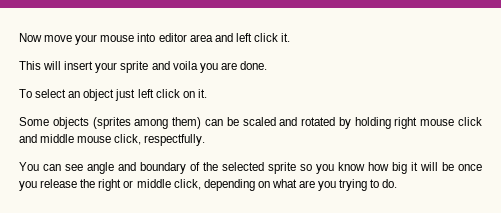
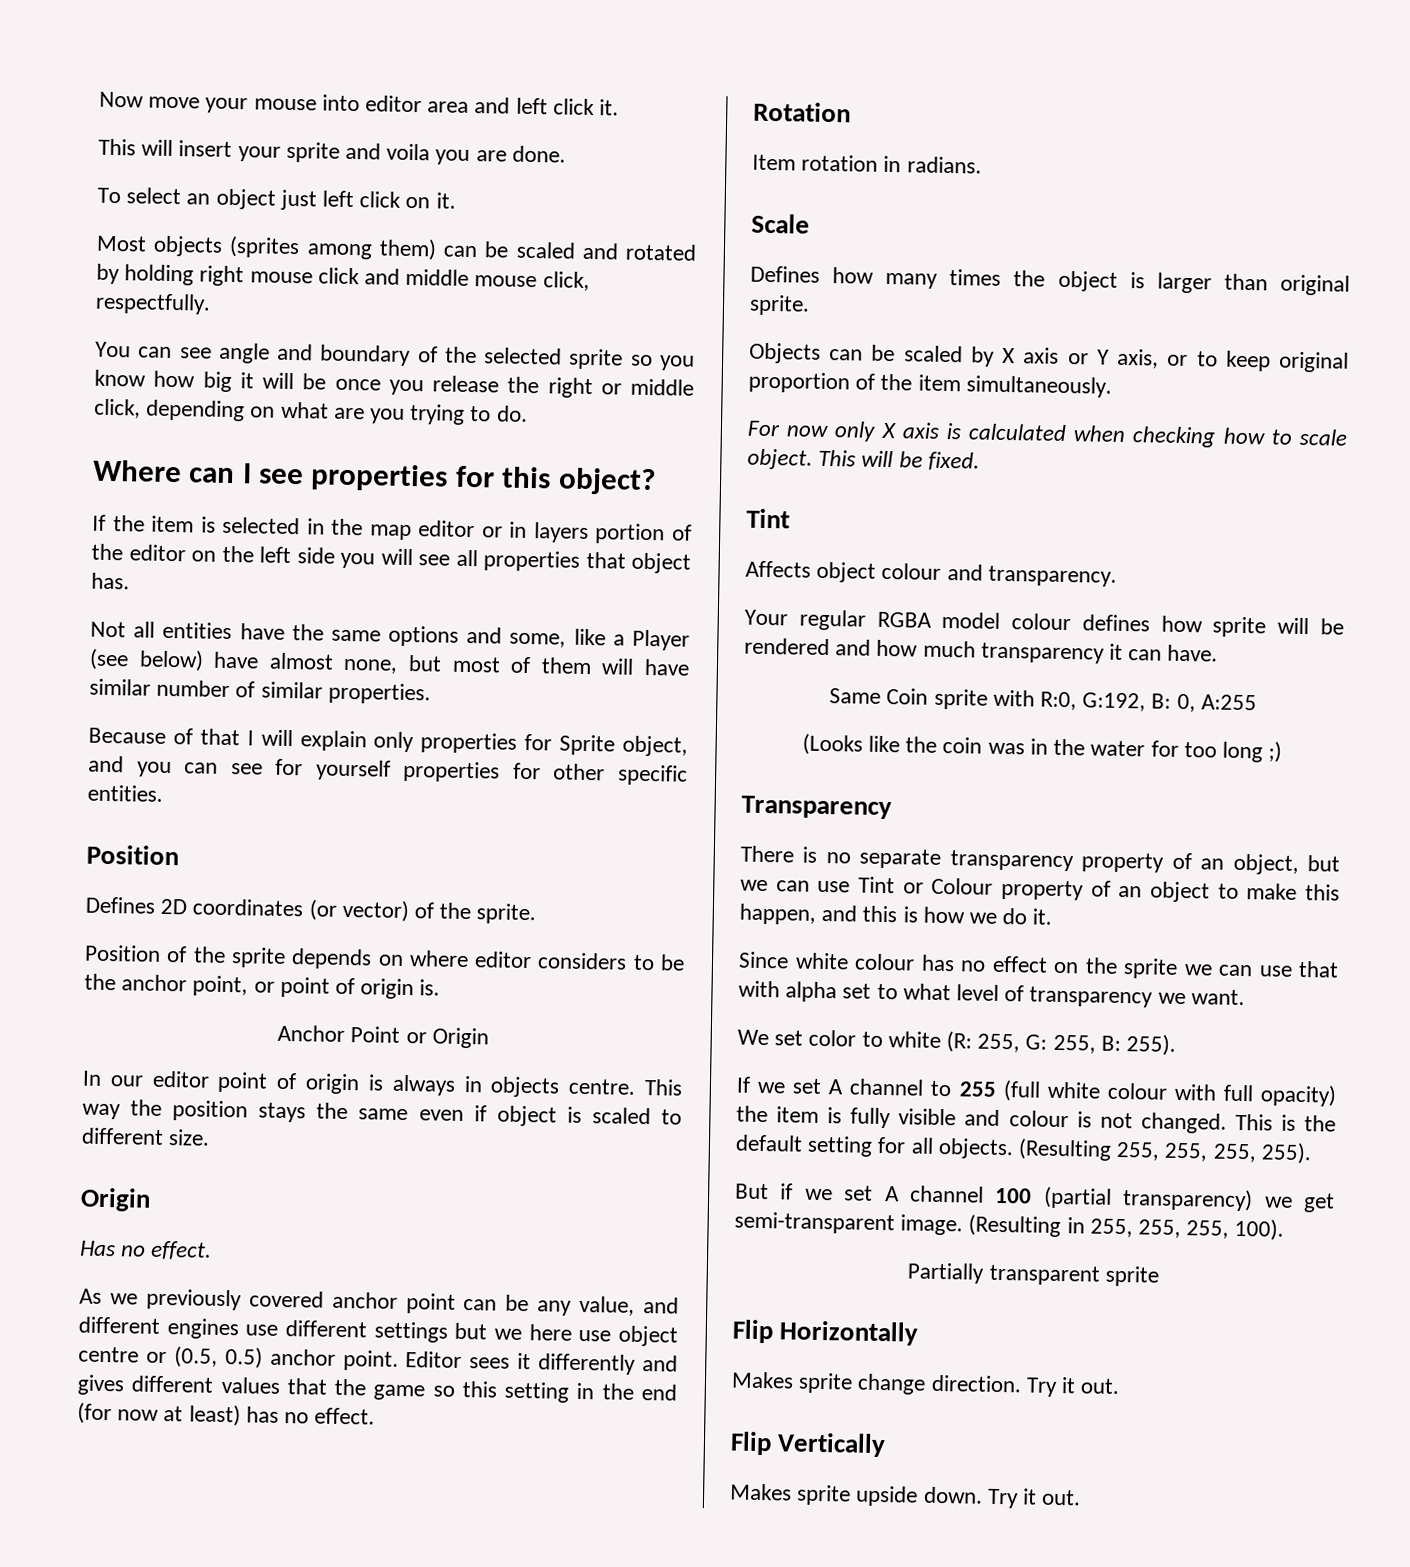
- Some objects (sprites among them) can be scaled and rotated by holding right mouse click and middle mouse click, respectfully.
+ Most objects (sprites among them) can be scaled and rotated by holding right mouse click and middle mouse click, respectfully.
+ Where can I see properties for this object?
+ If the item is selected in the map editor or in layers portion of the editor on the left side you will see all properties that object has.
+ Not all entities have the same options and some, like a Player (see below) have almost none, but most of them will have similar number of similar properties.
+ Because of that I will explain only properties for Sprite object, and you can see for yourself properties for other specific entities.
+ Position
+ Defines 2D coordinates (or vector) of the sprite.
+ Position of the sprite depends on where editor considers to be the anchor point, or point of origin is.
+ Anchor Point or Origin
+ In our editor point of origin is always in objects centre. This way the position stays the same even if object is scaled to different size.
+ Origin
+ Has no effect.
+ As we previously covered anchor point can be any value, and different engines use different settings but we here use object centre or (0.5, 0.5) anchor point. Editor sees it differently and gives different values that the game so this setting in the end (for now at least) has no effect.
+ Rotation
+ Item rotation in radians.
+ Scale
+ Defines how many times the object is larger than original sprite.
+ Objects can be scaled by X axis or Y axis, or to keep original proportion of the item simultaneously.
+ For now only X axis is calculated when checking how to scale object. This will be fixed.
+ Tint
+ Affects object colour and transparency.
+ Your regular RGBA model colour defines how sprite will be rendered and how much transparency it can have.
+ Same Coin sprite with R:0, G:192, B: 0, A:255
+ (Looks like the coin was in the water for too long ;)
+ Transparency
+ There is no separate transparency property of an object, but we can use Tint or Colour property of an object to make this happen, and this is how we do it.
+ Since white colour has no effect on the sprite we can use that with alpha set to what level of transparency we want.
+ We set color to white (R: 255, G: 255, B: 255).
+ If we set A channel to 255 (full white colour with full opacity) the item is fully visible and colour is not changed. This is the default setting for all objects. (Resulting 255, 255, 255, 255).
+ But if we set A channel 100 (partial transparency) we get semi-transparent image. (Resulting in 255, 255, 255, 100).
+ Partially transparent sprite
+ Flip Horizontally
+ Makes sprite change direction. Try it out.
+ Flip Vertically
+ Makes sprite upside down. Try it out.

